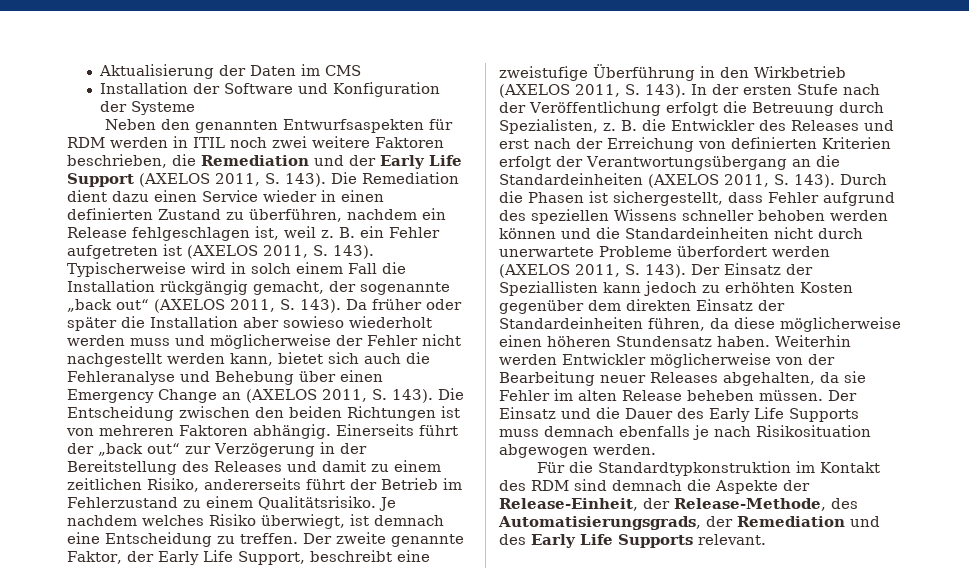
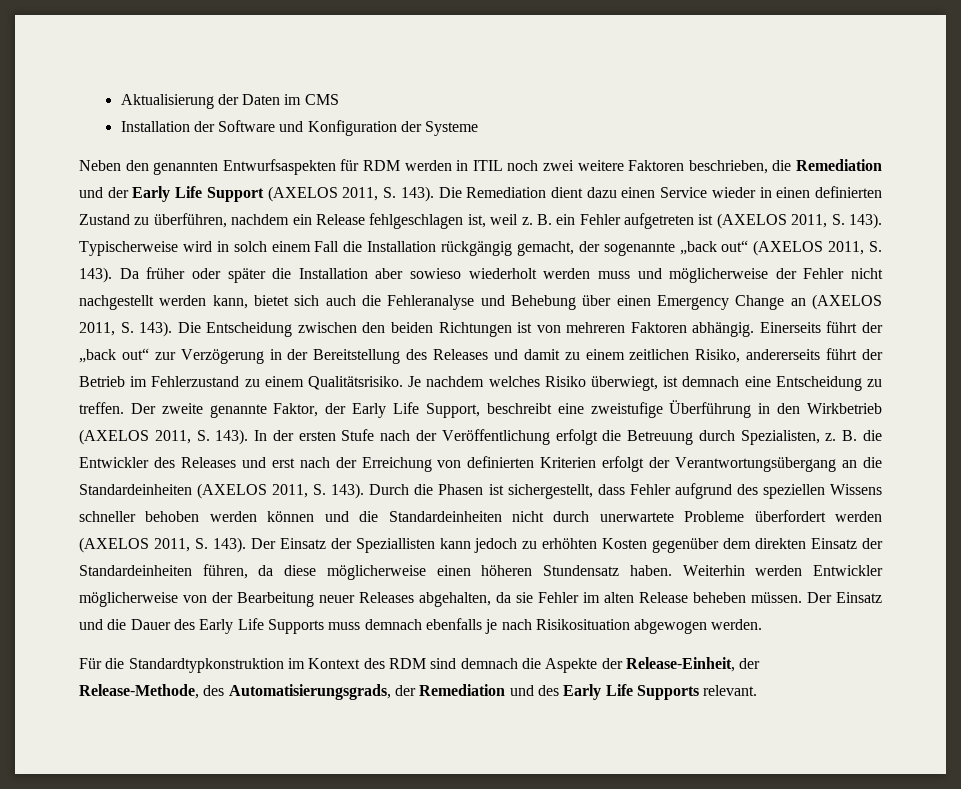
- Für die Standardtypkonstruktion im Kontakt des RDM sind demnach die Aspekte der Release-Einheit, der Release-Methode, des Automatisierungsgrads, der Remediation und des Early Life Supports relevant.
+ Für die Standardtypkonstruktion im Kontext des RDM sind demnach die Aspekte der Release-Einheit, der Release-Methode, des Automatisierungsgrads, der Remediation und des Early Life Supports relevant.

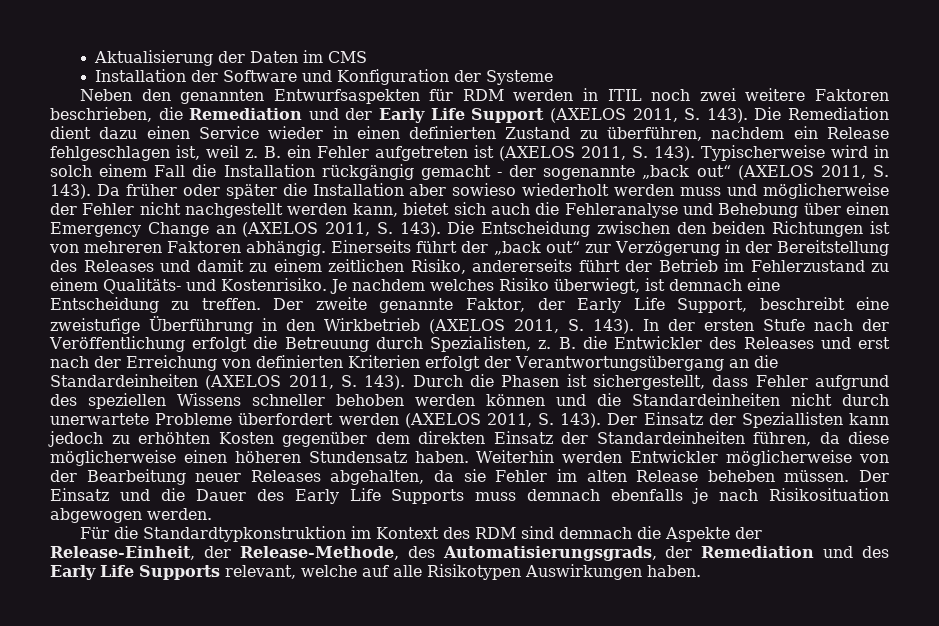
- Typischerweise wird in solch einem Fall die Installation rückgängig gemacht, der sogenannte „back out“ (AXELOS 2011, S. 143).
+ Typischerweise wird in solch einem Fall die Installation rückgängig gemacht - der sogenannte „back out“ (AXELOS 2011, S. 143).
- Einerseits führt der „back out“ zur Verzögerung in der Bereitstellung des Releases und damit zu einem zeitlichen Risiko, andererseits führt der Betrieb im Fehlerzustand zu einem Qualitätsrisiko.
+ Einerseits führt der „back out“ zur Verzögerung in der Bereitstellung des Releases und damit zu einem zeitlichen Risiko, andererseits führt der Betrieb im Fehlerzustand zu einem Qualitäts- und Kostenrisiko.
- Für die Standardtypkonstruktion im Kontext des RDM sind demnach die Aspekte der Release-Einheit, der Release-Methode, des Automatisierungsgrads, der Remediation und des Early Life Supports relevant.
+ Für die Standardtypkonstruktion im Kontext des RDM sind demnach die Aspekte der Release-Einheit, der Release-Methode, des Automatisierungsgrads, der Remediation und des Early Life Supports relevant, welche auf alle Risikotypen Auswirkungen haben.

